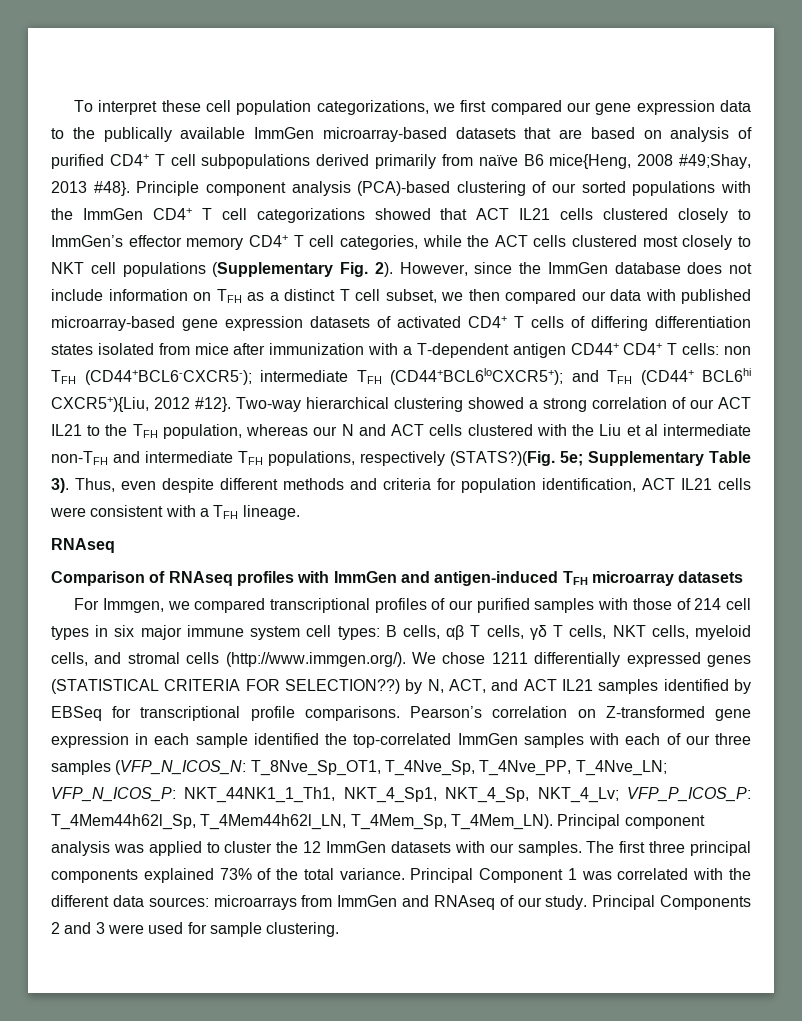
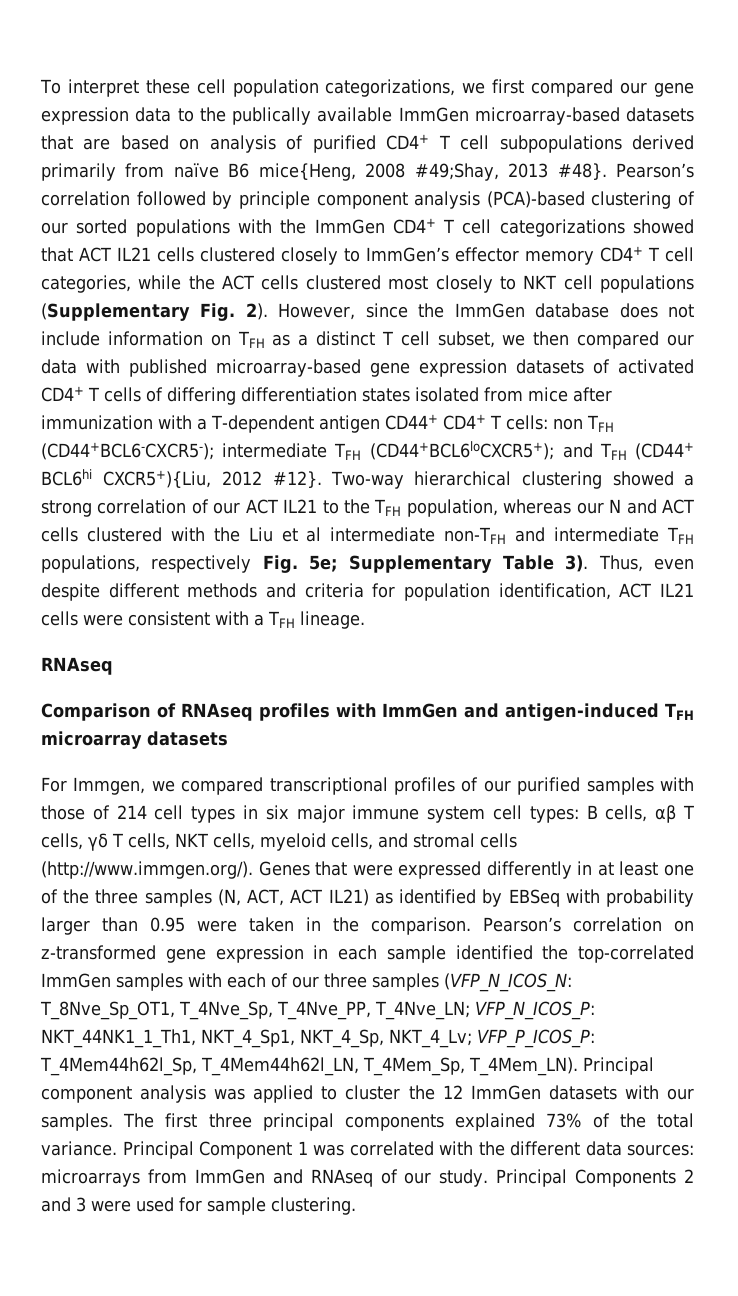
- Principle component analysis (PCA)-based clustering of our sorted populations with the ImmGen CD4+ T cell categorizations showed that ACT IL21 cells clustered closely to ImmGen’s effector memory CD4+ T cell categories, while the ACT cells clustered most closely to NKT cell populations (Supplementary Fig. 2).
+ Pearson’s correlation followed by principle component analysis (PCA)-based clustering of our sorted populations with the ImmGen CD4+ T cell categorizations showed that ACT IL21 cells clustered closely to ImmGen’s effector memory CD4+ T cell categories, while the ACT cells clustered most closely to NKT cell populations (Supplementary Fig. 2).
- Two-way hierarchical clustering showed a strong correlation of our ACT IL21 to the TFH population, whereas our N and ACT cells clustered with the Liu et al intermediate non-TFH and intermediate TFH populations, respectively (STATS?)(Fig. 5e; Supplementary Table 3).
+ Two-way hierarchical clustering showed a strong correlation of our ACT IL21 to the TFH population, whereas our N and ACT cells clustered with the Liu et al intermediate non-TFH and intermediate TFH populations, respectively Fig. 5e; Supplementary Table 3).
- For Immgen, we compared transcriptional profiles of our purified samples with those of 214 cell types in six major immune system cell types: B cells, αβ T cells, γδ T cells, NKT cells, myeloid cells, and stromal cells (http://www.immgen.org/). We chose 1211 differentially expressed genes (STATISTICAL CRITERIA FOR SELECTION??) by N, ACT, and ACT IL21 samples identified by EBSeq for transcriptional profile comparisons.
+ For Immgen, we compared transcriptional profiles of our purified samples with those of 214 cell types in six major immune system cell types: B cells, αβ T cells, γδ T cells, NKT cells, myeloid cells, and stromal cells (http://www.immgen.org/). Genes that were expressed differently in at least one of the three samples (N, ACT, ACT IL21) as identified by EBSeq with probability larger than 0.95 were taken in the comparison.
- Pearson’s correlation on Z-transformed gene expression in each sample identified the top-correlated ImmGen samples with each of our three samples (VFP_N_ICOS_N: T_8Nve_Sp_OT1, T_4Nve_Sp, T_4Nve_PP, T_4Nve_LN; VFP_N_ICOS_P: NKT_44NK1_1_Th1, NKT_4_Sp1, NKT_4_Sp, NKT_4_Lv; VFP_P_ICOS_P: T_4Mem44h62l_Sp, T_4Mem44h62l_LN, T_4Mem_Sp, T_4Mem_LN).
+ Pearson’s correlation on z-transformed gene expression in each sample identified the top-correlated ImmGen samples with each of our three samples (VFP_N_ICOS_N: T_8Nve_Sp_OT1, T_4Nve_Sp, T_4Nve_PP, T_4Nve_LN; VFP_N_ICOS_P: NKT_44NK1_1_Th1, NKT_4_Sp1, NKT_4_Sp, NKT_4_Lv; VFP_P_ICOS_P: T_4Mem44h62l_Sp, T_4Mem44h62l_LN, T_4Mem_Sp, T_4Mem_LN).

